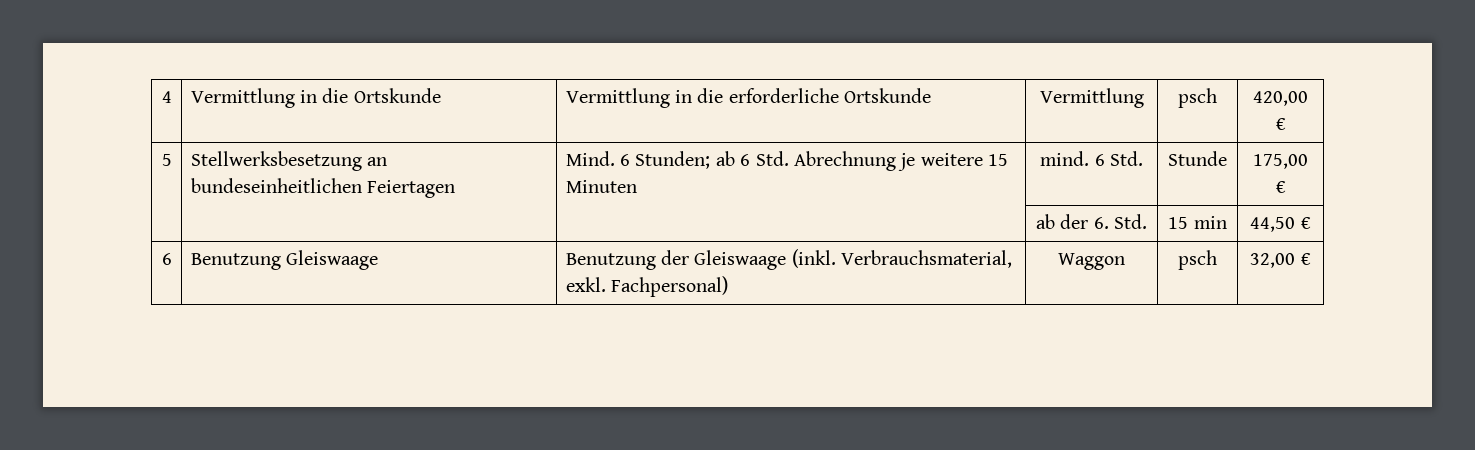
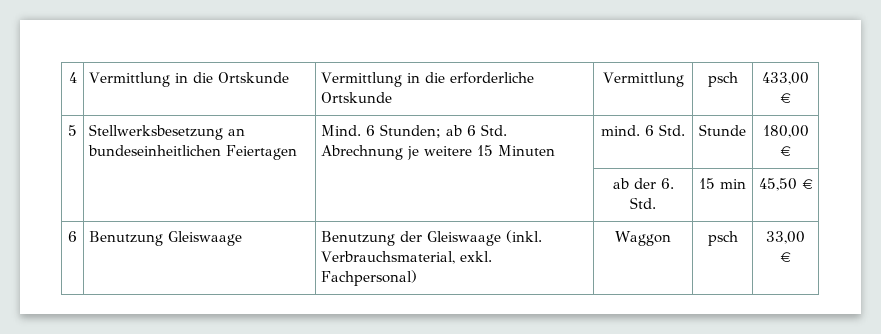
- 4 | Vermittlung in die Ortskunde | Vermittlung in die erforderliche Ortskunde | Vermittlung | psch | 420,00 €
+ 4 | Vermittlung in die Ortskunde | Vermittlung in die erforderliche Ortskunde | Vermittlung | psch | 433,00 €
- 5 | Stellwerksbesetzung an bundeseinheitlichen Feiertagen | Mind. 6 Stunden; ab 6 Std. Abrechnung je weitere 15 Minuten | mind. 6 Std. | Stunde | 175,00 €
+ 5 | Stellwerksbesetzung an bundeseinheitlichen Feiertagen | Mind. 6 Stunden; ab 6 Std. Abrechnung je weitere 15 Minuten | mind. 6 Std. | Stunde | 180,00 €
- | | | ab der 6. Std. | 15 min | 44,50 €
+ | | | ab der 6. Std. | 15 min | 45,50 €
- 6 | Benutzung Gleiswaage | Benutzung der Gleiswaage (inkl. Verbrauchsmaterial, exkl. Fachpersonal) | Waggon | psch | 32,00 €
+ 6 | Benutzung Gleiswaage | Benutzung der Gleiswaage (inkl. Verbrauchsmaterial, exkl. Fachpersonal) | Waggon | psch | 33,00 €

